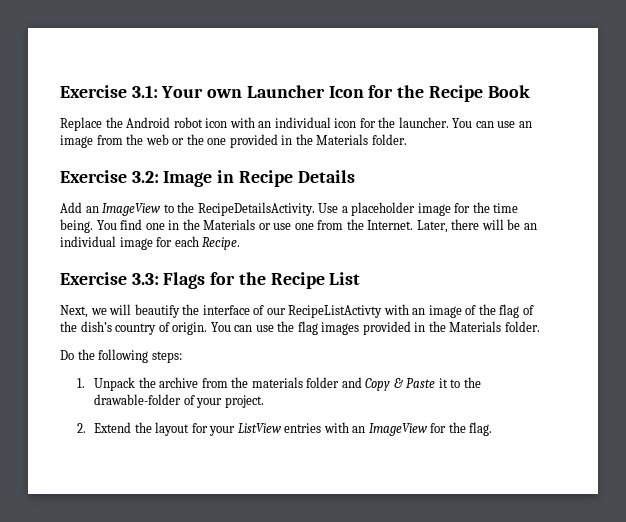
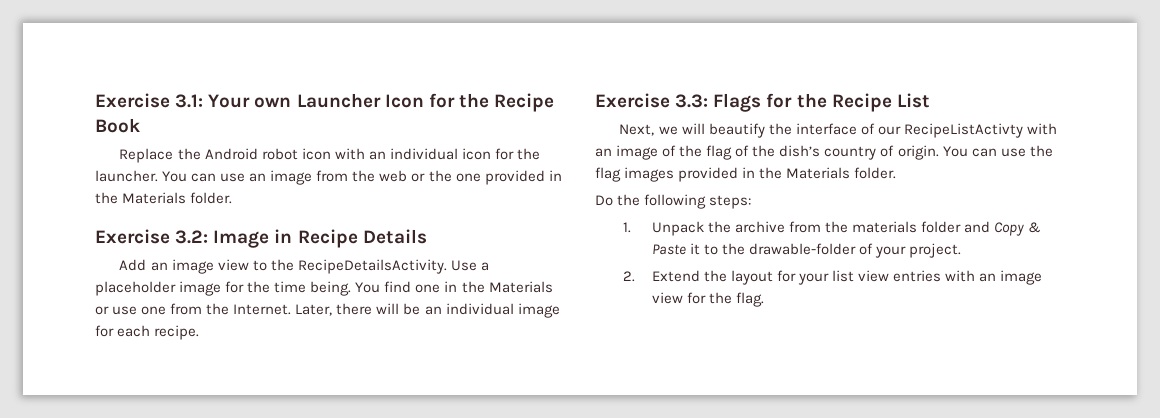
- Add an ImageView to the RecipeDetailsActivity.
+ Add an image view to the RecipeDetailsActivity.
- Later, there will be an individual image for each Recipe.
+ Later, there will be an individual image for each recipe.
- 2. Extend the layout for your ListView entries with an ImageView for the flag.
+ 2. Extend the layout for your list view entries with an image view for the flag.

